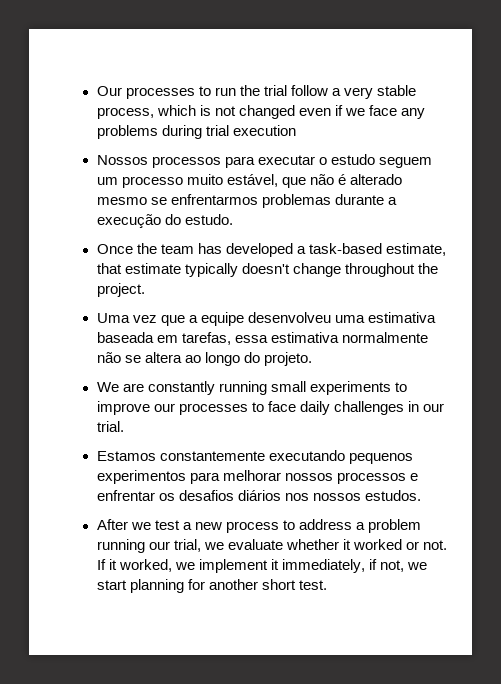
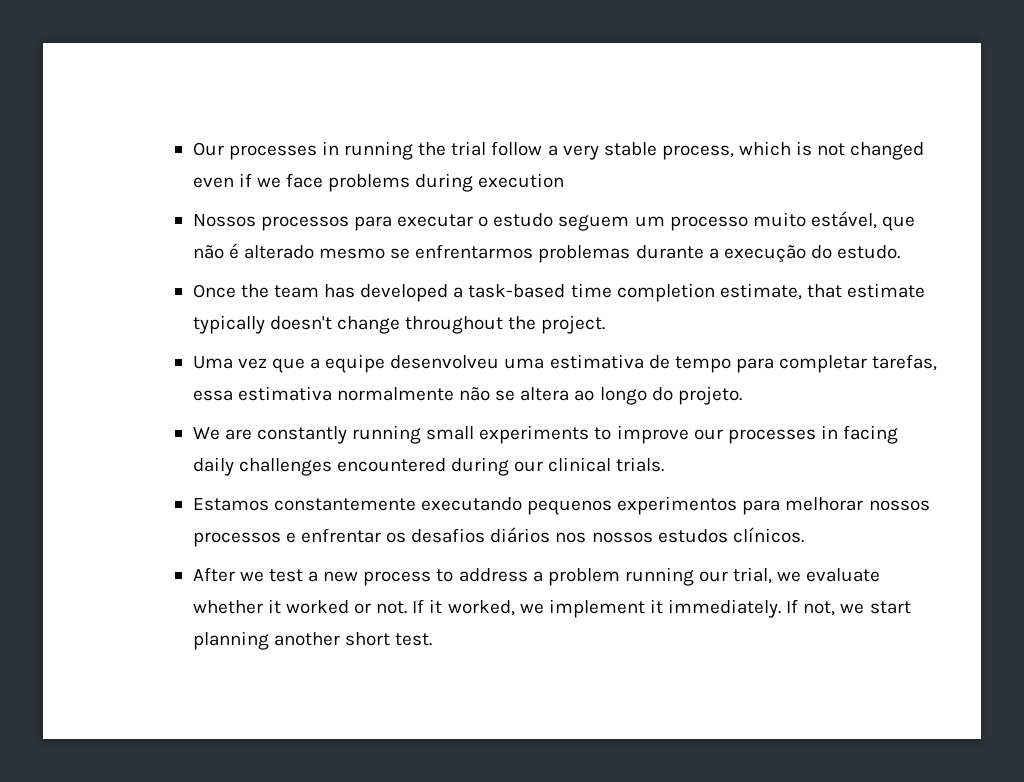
- Our processes to run the trial follow a very stable process, which is not changed even if we face any problems during trial execution
+ Our processes in running the trial follow a very stable process, which is not changed even if we face problems during execution
- Once the team has developed a task-based estimate, that estimate typically doesn't change throughout the project.
+ Once the team has developed a task-based time completion estimate, that estimate typically doesn't change throughout the project.
- Uma vez que a equipe desenvolveu uma estimativa baseada em tarefas, essa estimativa normalmente não se altera ao longo do projeto.
+ Uma vez que a equipe desenvolveu uma estimativa de tempo para completar tarefas, essa estimativa normalmente não se altera ao longo do projeto.
- We are constantly running small experiments to improve our processes to face daily challenges in our trial.
+ We are constantly running small experiments to improve our processes in facing daily challenges encountered during our clinical trials.
- Estamos constantemente executando pequenos experimentos para melhorar nossos processos e enfrentar os desafios diários nos nossos estudos.
+ Estamos constantemente executando pequenos experimentos para melhorar nossos processos e enfrentar os desafios diários nos nossos estudos clínicos.
- If it worked, we implement it immediately, if not, we start planning for another short test.
+ If it worked, we implement it immediately. If not, we start planning another short test.

